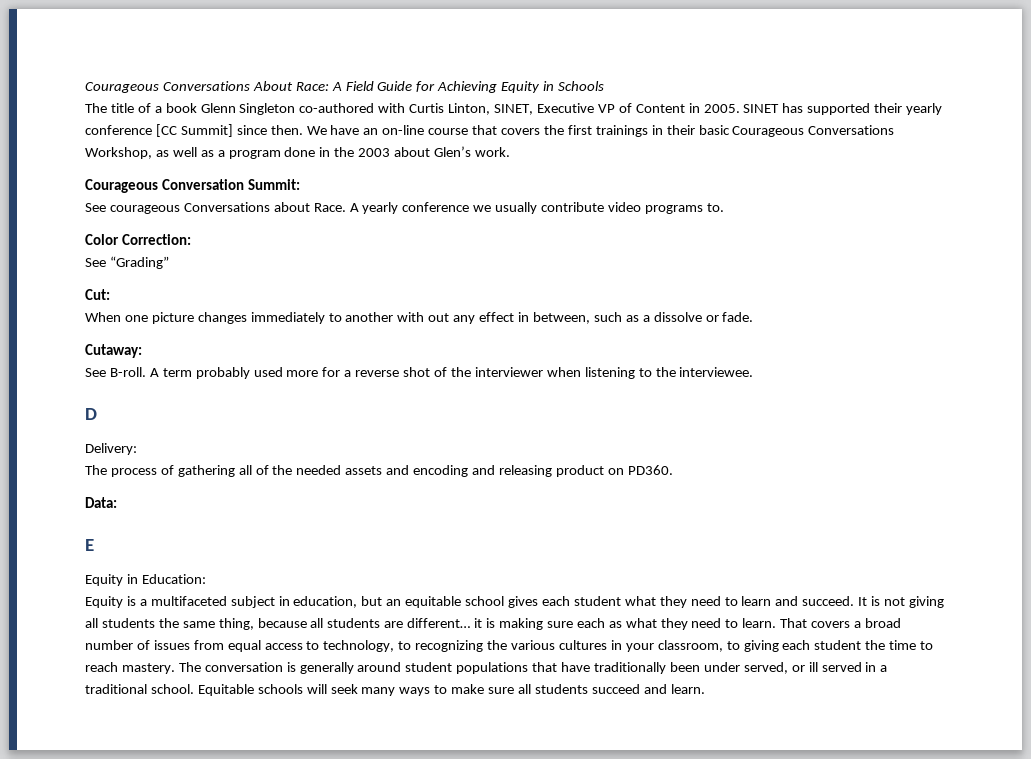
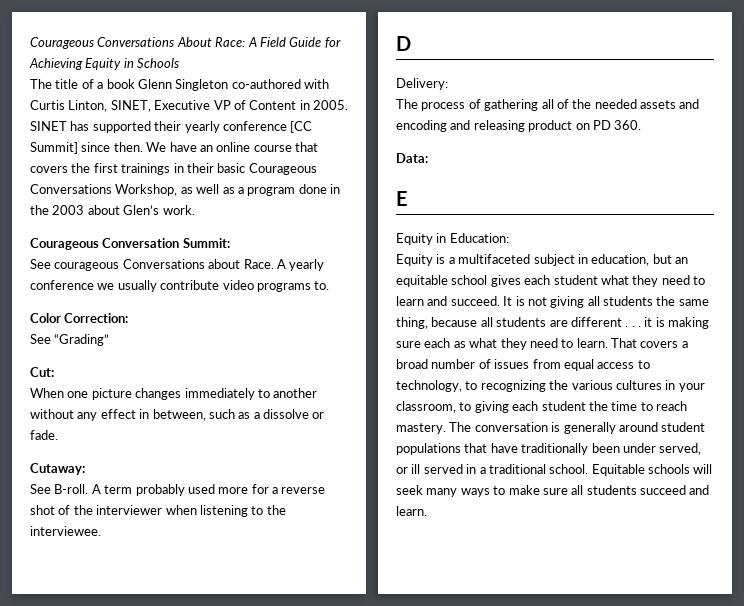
- We have an on-line course that covers the first trainings in their basic Courageous Conversations Workshop, as well as a program done in the 2003 about Glen’s work.
+ We have an online course that covers the first trainings in their basic Courageous Conversations Workshop, as well as a program done in the 2003 about Glen’s work.
- When one picture changes immediately to another with out any effect in between, such as a dissolve or fade.
+ When one picture changes immediately to another without any effect in between, such as a dissolve or fade.
- The process of gathering all of the needed assets and encoding and releasing product on PD360.
+ The process of gathering all of the needed assets and encoding and releasing product on PD 360.
- It is not giving all students the same thing, because all students are different… it is making sure each as what they need to learn.
+ It is not giving all students the same thing, because all students are different . . . it is making sure each as what they need to learn.

